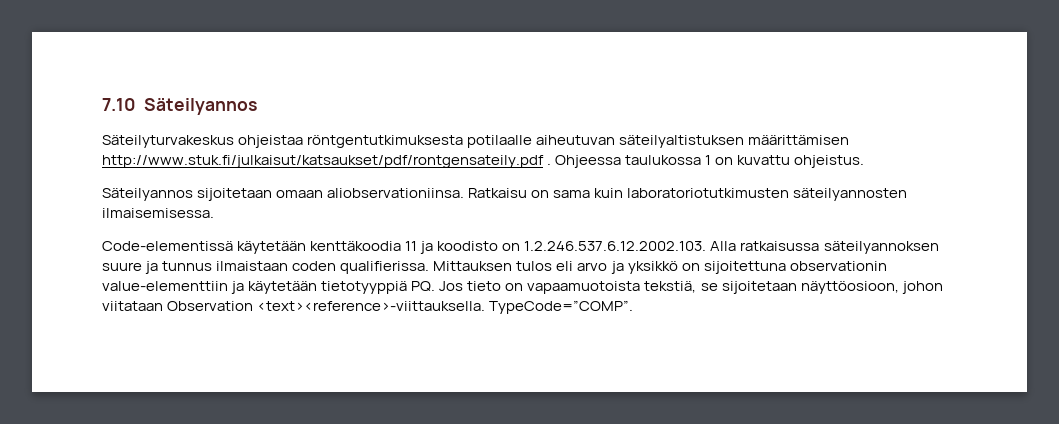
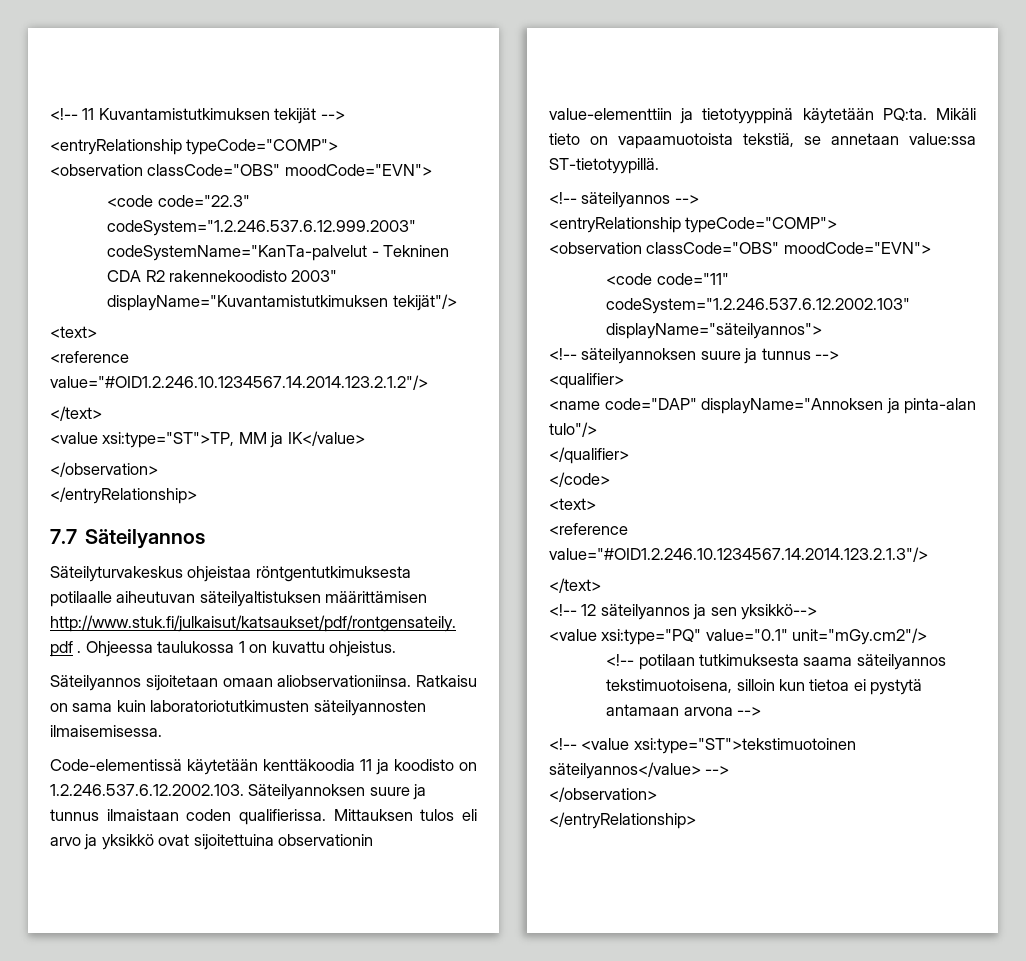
- 7.10 Säteilyannos
+ <!-- 11 Kuvantamistutkimuksen tekijät -->
+ <entryRelationship typeCode="COMP">
+ <observation classCode="OBS" moodCode="EVN">
+ <code code="22.3" codeSystem="1.2.246.537.6.12.999.2003" codeSystemName="KanTa-palvelut - Tekninen CDA R2 rakennekoodisto 2003" displayName="Kuvantamistutkimuksen tekijät"/>
+ <text>
+ <reference value="#OID1.2.246.10.1234567.14.2014.123.2.1.2"/>
+ </text>
+ <value xsi:type="ST">TP, MM ja IK</value>
+ </observation>
+ </entryRelationship>
+ 7.7 Säteilyannos
- Code-elementissä käytetään kenttäkoodia 11 ja koodisto on 1.2.246.537.6.12.2002.103. Alla ratkaisussa säteilyannoksen suure ja tunnus ilmaistaan coden qualifierissa.
+ Code-elementissä käytetään kenttäkoodia 11 ja koodisto on 1.2.246.537.6.12.2002.103. Säteilyannoksen suure ja tunnus ilmaistaan coden qualifierissa.
- Mittauksen tulos eli arvo ja yksikkö on sijoitettuna observationin value-elementtiin ja käytetään tietotyyppiä PQ. Jos tieto on vapaamuotoista tekstiä, se sijoitetaan näyttöosioon, johon viitataan Observation <text><reference>-viittauksella. TypeCode=”COMP”.
+ Mittauksen tulos eli arvo ja yksikkö ovat sijoitettuina observationin value-elementtiin ja tietotyyppinä käytetään PQ:ta. Mikäli tieto on vapaamuotoista tekstiä, se annetaan value:ssa ST-tietotyypillä.
+ <!-- säteilyannos -->
+ <entryRelationship typeCode="COMP">
+ <observation classCode="OBS" moodCode="EVN">
+ <code code="11" codeSystem="1.2.246.537.6.12.2002.103" displayName="säteilyannos">
+ <!-- säteilyannoksen suure ja tunnus -->
+ <qualifier>
+ <name code="DAP" displayName="Annoksen ja pinta-alan tulo"/>
+ </qualifier>
+ </code>
+ <text>
+ <reference value="#OID1.2.246.10.1234567.14.2014.123.2.1.3"/>
+ </text>
+ <!-- 12 säteilyannos ja sen yksikkö-->
+ <value xsi:type="PQ" value="0.1" unit="mGy.cm2"/>
+ <!-- potilaan tutkimuksesta saama säteilyannos tekstimuotoisena, silloin kun tietoa ei pystytä antamaan arvona -->
+ <!-- <value xsi:type="ST">tekstimuotoinen säteilyannos</value> -->
+ </observation>
+ </entryRelationship>

